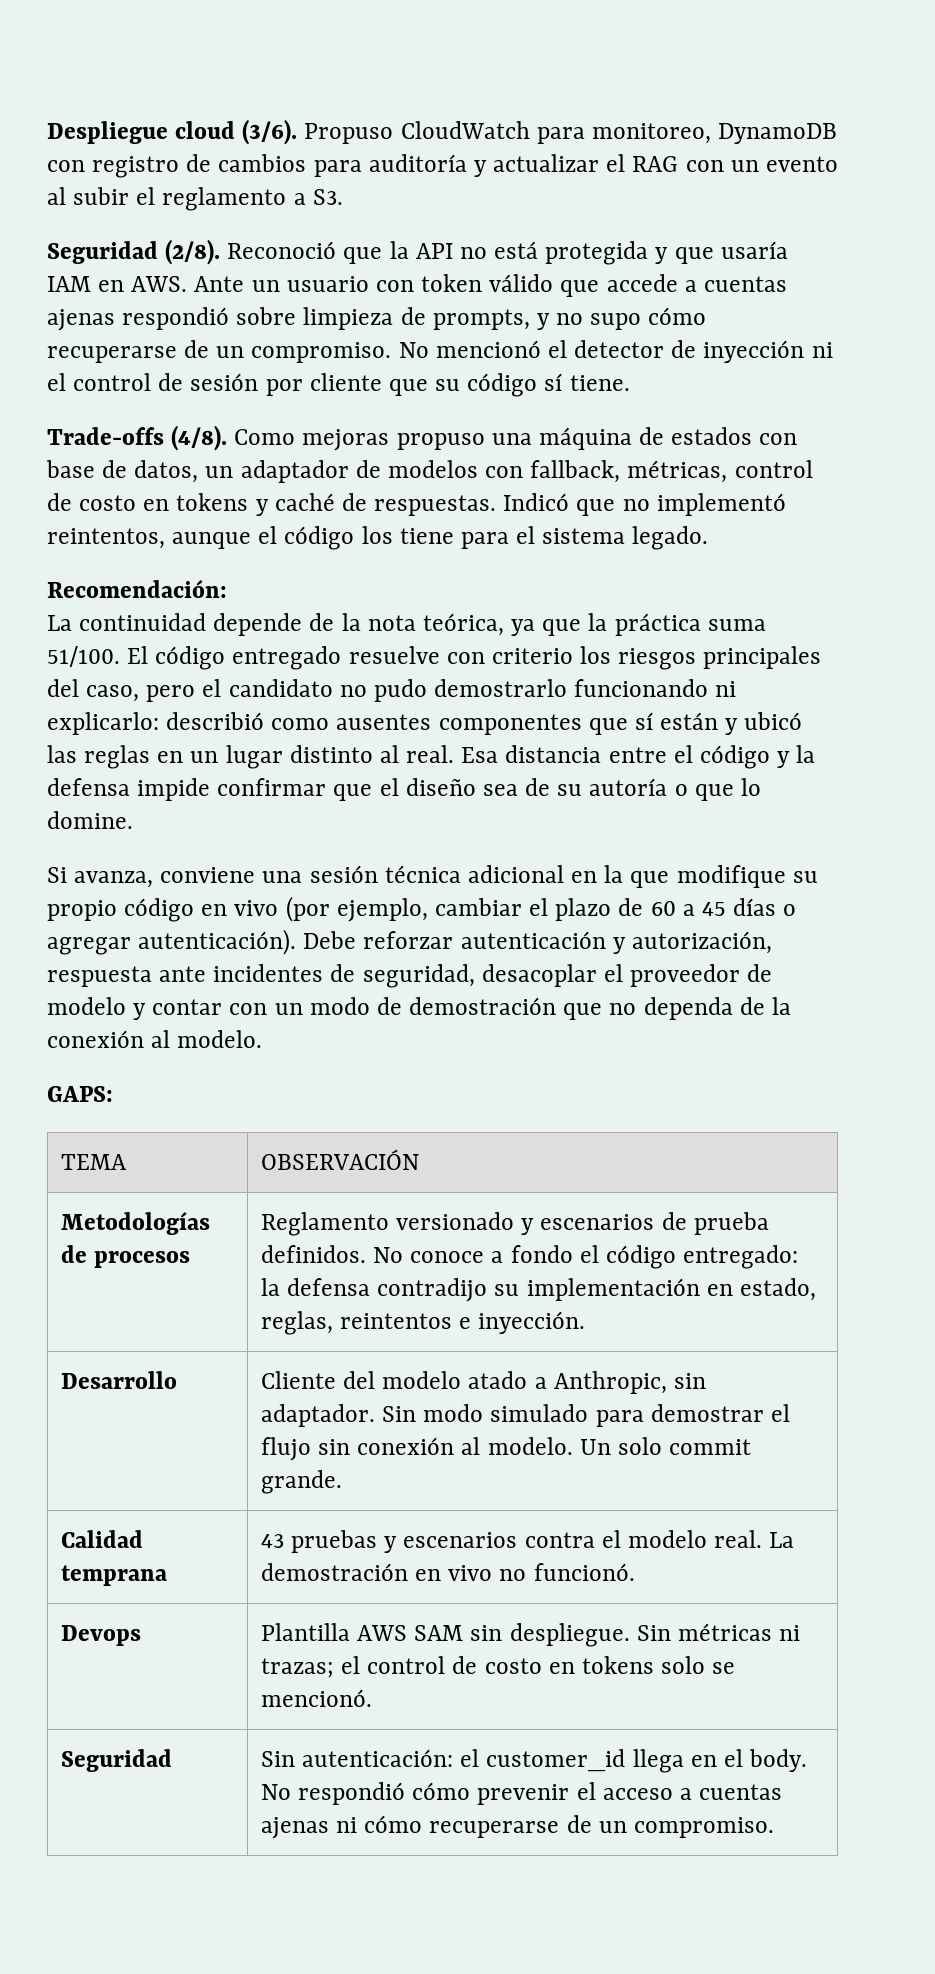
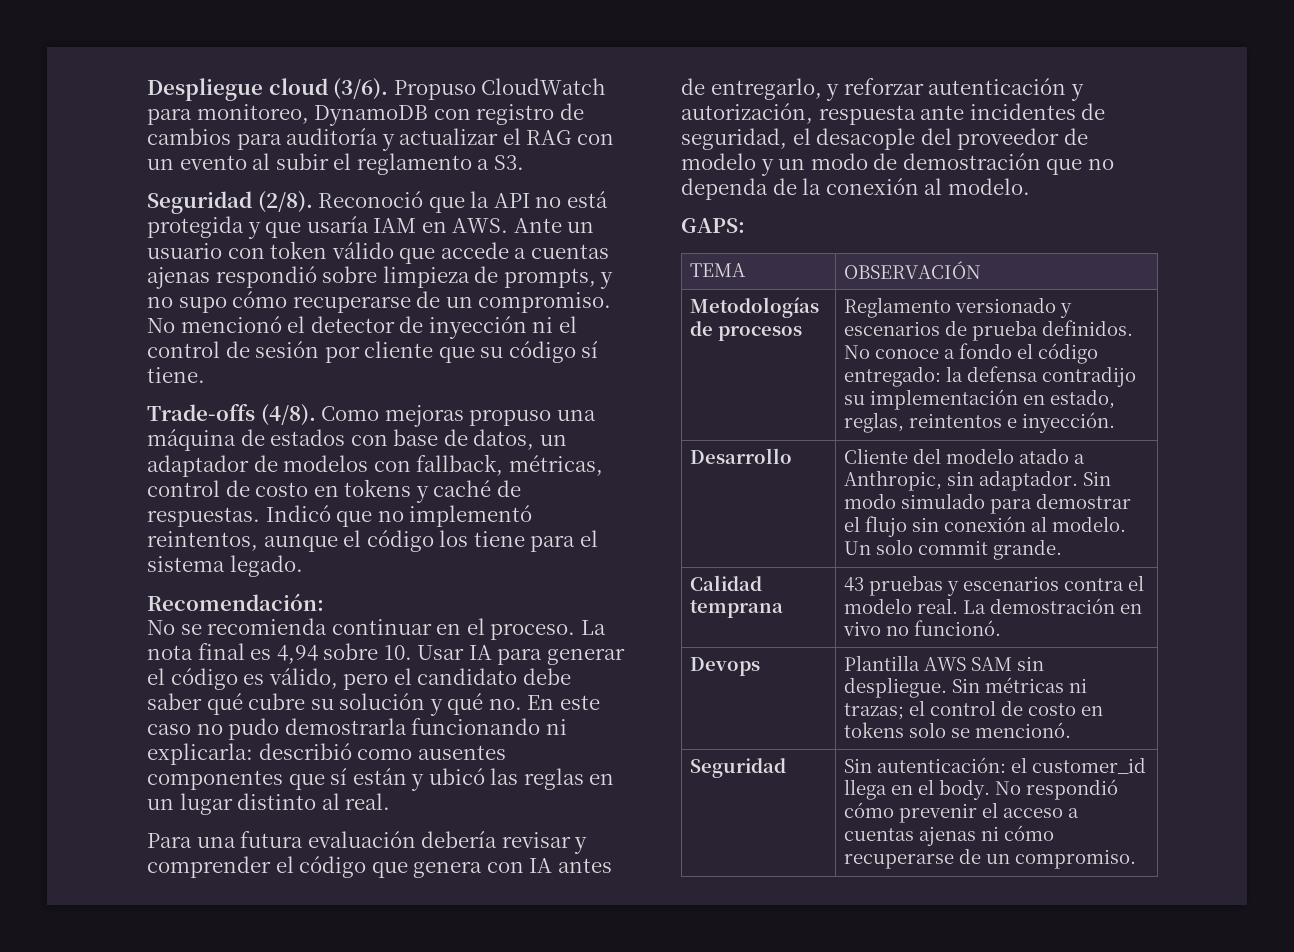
- La continuidad depende de la nota teórica, ya que la práctica suma 51/100. El código entregado resuelve con criterio los riesgos principales del caso, pero el candidato no pudo demostrarlo funcionando ni explicarlo: describió como ausentes componentes que sí están y ubicó las reglas en un lugar distinto al real. Esa distancia entre el código y la defensa impide confirmar que el diseño sea de su autoría o que lo domine.
- Si avanza, conviene una sesión técnica adicional en la que modifique su propio código en vivo (por ejemplo, cambiar el plazo de 60 a 45 días o agregar autenticación). Debe reforzar autenticación y autorización, respuesta ante incidentes de seguridad, desacoplar el proveedor de modelo y contar con un modo de demostración que no dependa de la conexión al modelo.
+ No se recomienda continuar en el proceso. La nota final es 4,94 sobre 10. Usar IA para generar el código es válido, pero el candidato debe saber qué cubre su solución y qué no. En este caso no pudo demostrarla funcionando ni explicarla: describió como ausentes componentes que sí están y ubicó las reglas en un lugar distinto al real.
+ Para una futura evaluación debería revisar y comprender el código que genera con IA antes de entregarlo, y reforzar autenticación y autorización, respuesta ante incidentes de seguridad, el desacople del proveedor de modelo y un modo de demostración que no dependa de la conexión al modelo.

